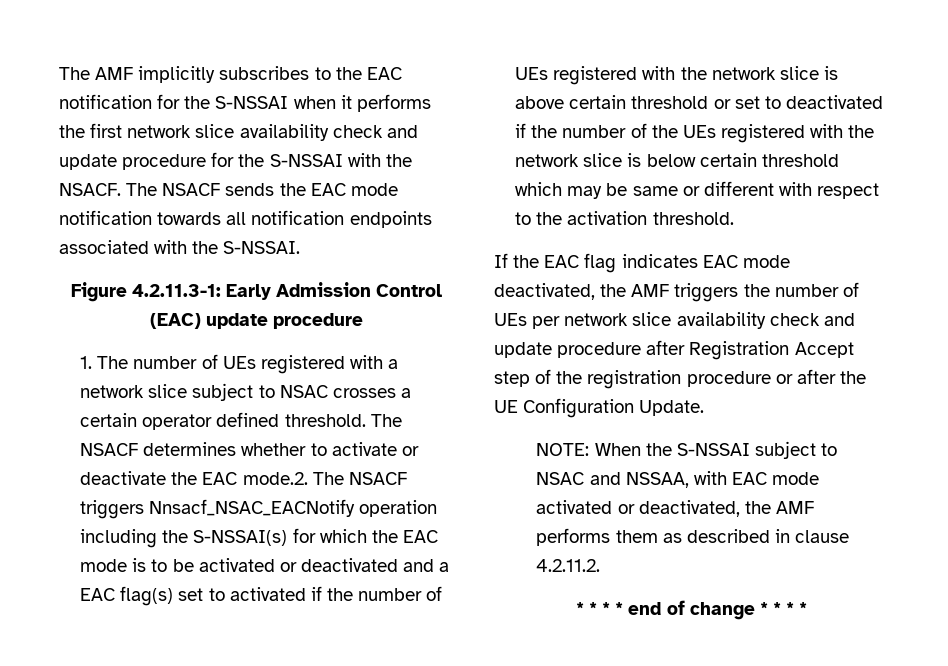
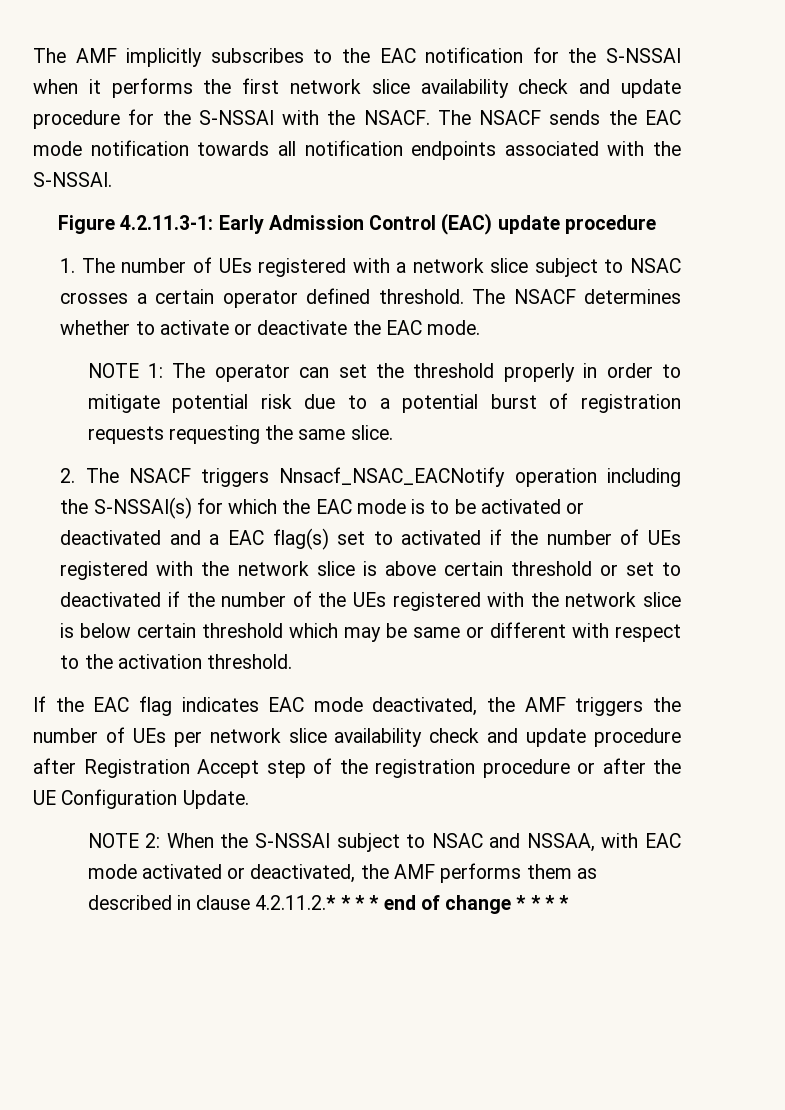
- The NSACF determines whether to activate or deactivate the EAC mode.2. The NSACF triggers Nnsacf_NSAC_EACNotify operation including the S-NSSAI(s) for which the EAC mode is to be activated or deactivated and a EAC flag(s) set to activated if the number of UEs registered with the network slice is above certain threshold or set to deactivated if the number of the UEs registered with the network slice is below certain threshold which may be same or different with respect to the activation threshold.
+ The NSACF determines whether to activate or deactivate the EAC mode.
+ NOTE 1: The operator can set the threshold properly in order to mitigate potential risk due to a potential burst of registration requests requesting the same slice.
+ 2. The NSACF triggers Nnsacf_NSAC_EACNotify operation including the S-NSSAI(s) for which the EAC mode is to be activated or deactivated and a EAC flag(s) set to activated if the number of UEs registered with the network slice is above certain threshold or set to deactivated if the number of the UEs registered with the network slice is below certain threshold which may be same or different with respect to the activation threshold.
- NOTE: When the S-NSSAI subject to NSAC and NSSAA, with EAC mode activated or deactivated, the AMF performs them as described in clause 4.2.11.2.
- * * * * end of change * * * *
+ NOTE 2: When the S-NSSAI subject to NSAC and NSSAA, with EAC mode activated or deactivated, the AMF performs them as described in clause 4.2.11.2.* * * * end of change * * * *

